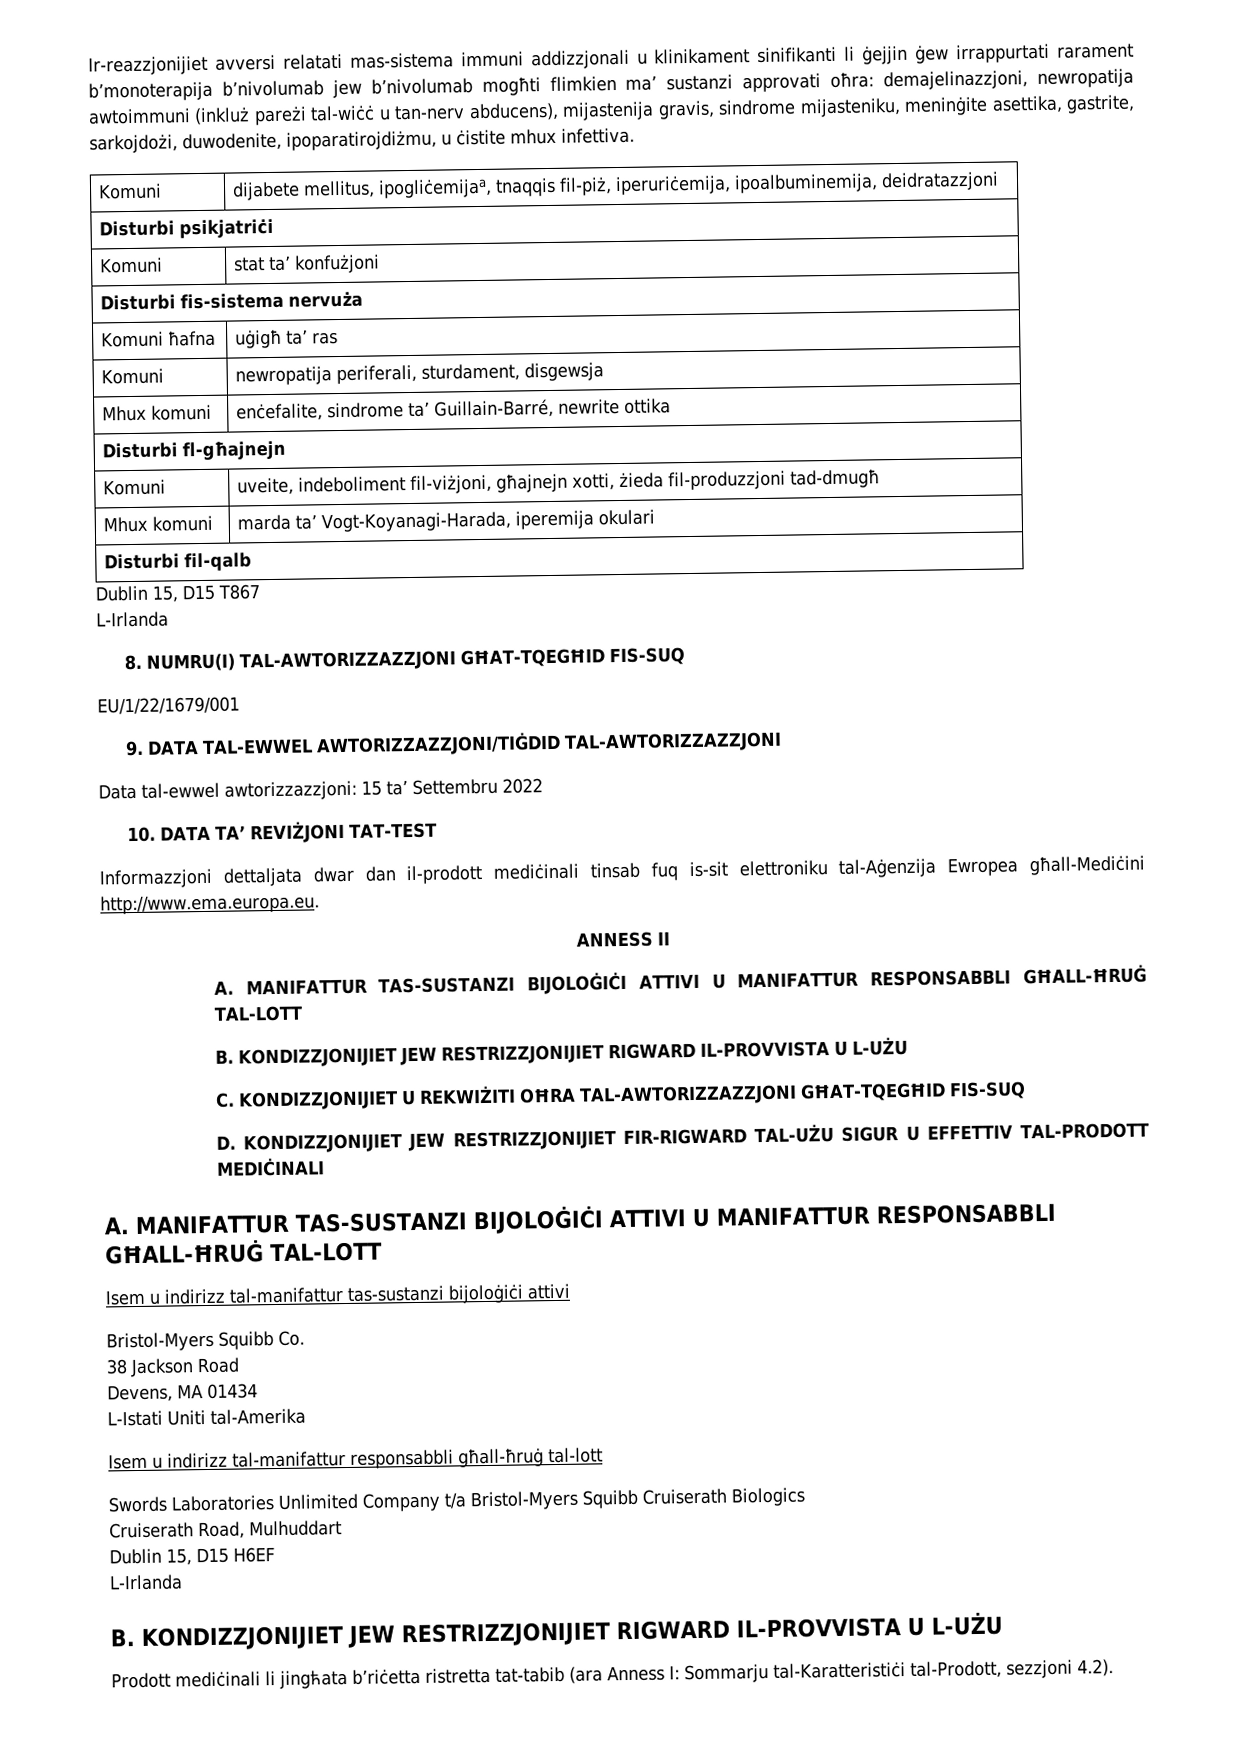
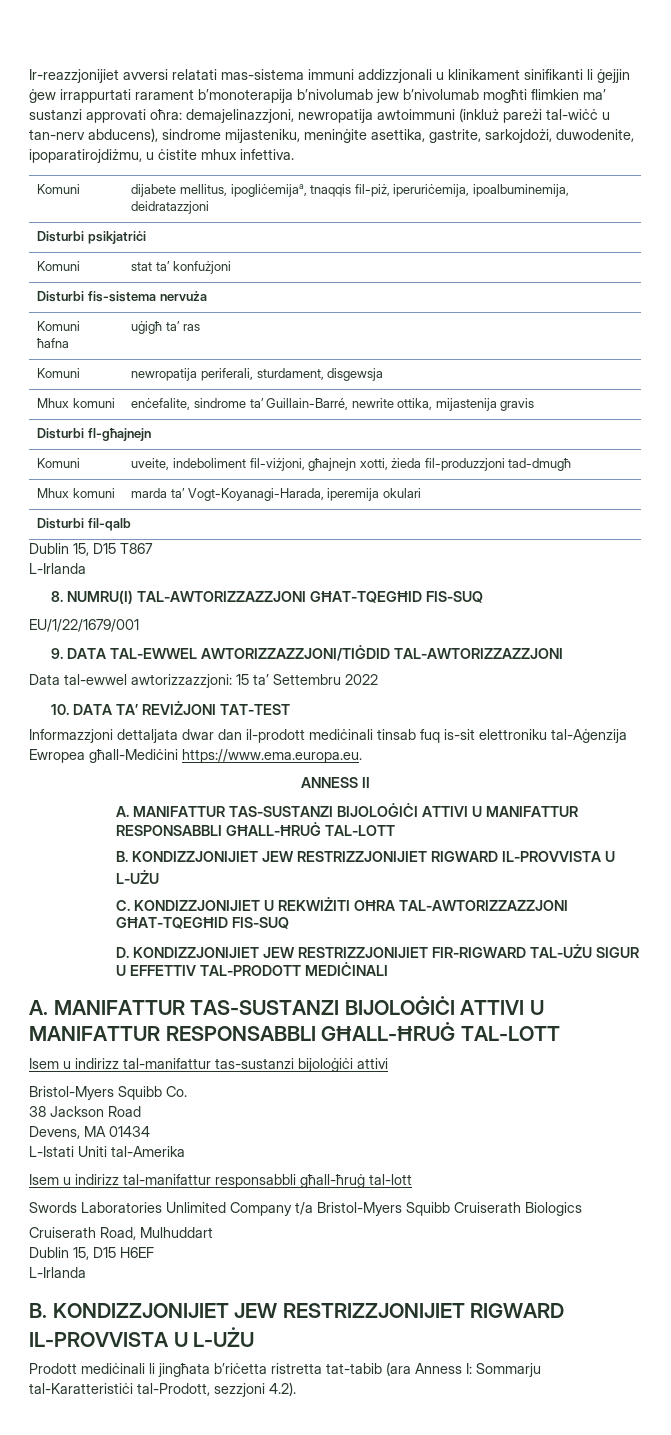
- Ir-reazzjonijiet avversi relatati mas-sistema immuni addizzjonali u klinikament sinifikanti li ġejjin ġew irrappurtati rarament b’monoterapija b’nivolumab jew b’nivolumab mogħti flimkien ma’ sustanzi approvati oħra: demajelinazzjoni, newropatija awtoimmuni (inkluż pareżi tal-wiċċ u tan-nerv abducens), mijastenija gravis, sindrome mijasteniku, meninġite asettika, gastrite, sarkojdożi, duwodenite, ipoparatirojdiżmu, u ċistite mhux infettiva.
+ Ir-reazzjonijiet avversi relatati mas-sistema immuni addizzjonali u klinikament sinifikanti li ġejjin ġew irrappurtati rarament b’monoterapija b’nivolumab jew b’nivolumab mogħti flimkien ma’ sustanzi approvati oħra: demajelinazzjoni, newropatija awtoimmuni (inkluż pareżi tal-wiċċ u tan-nerv abducens), sindrome mijasteniku, meninġite asettika, gastrite, sarkojdożi, duwodenite, ipoparatirojdiżmu, u ċistite mhux infettiva.
- Mhux komuni | enċefalite, sindrome ta’ Guillain-Barré, newrite ottika
+ Mhux komuni | enċefalite, sindrome ta’ Guillain-Barré, newrite ottika, mijastenija gravis
- Informazzjoni dettaljata dwar dan il-prodott mediċinali tinsab fuq is-sit elettroniku tal-Aġenzija Ewropea għall-Mediċini http://www.ema.europa.eu.
+ Informazzjoni dettaljata dwar dan il-prodott mediċinali tinsab fuq is-sit elettroniku tal-Aġenzija Ewropea għall-Mediċini https://www.ema.europa.eu.

